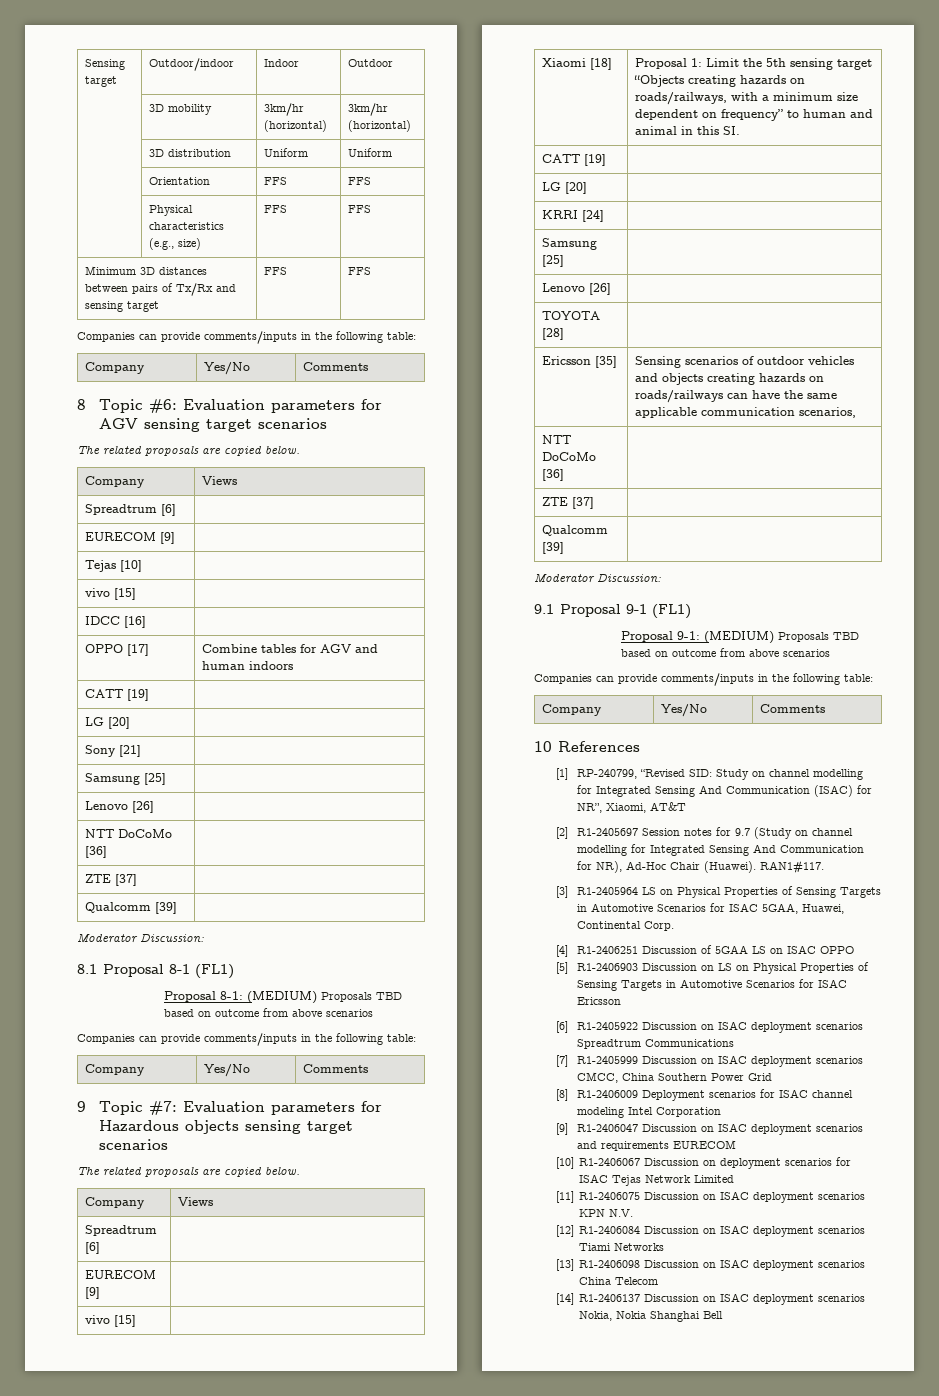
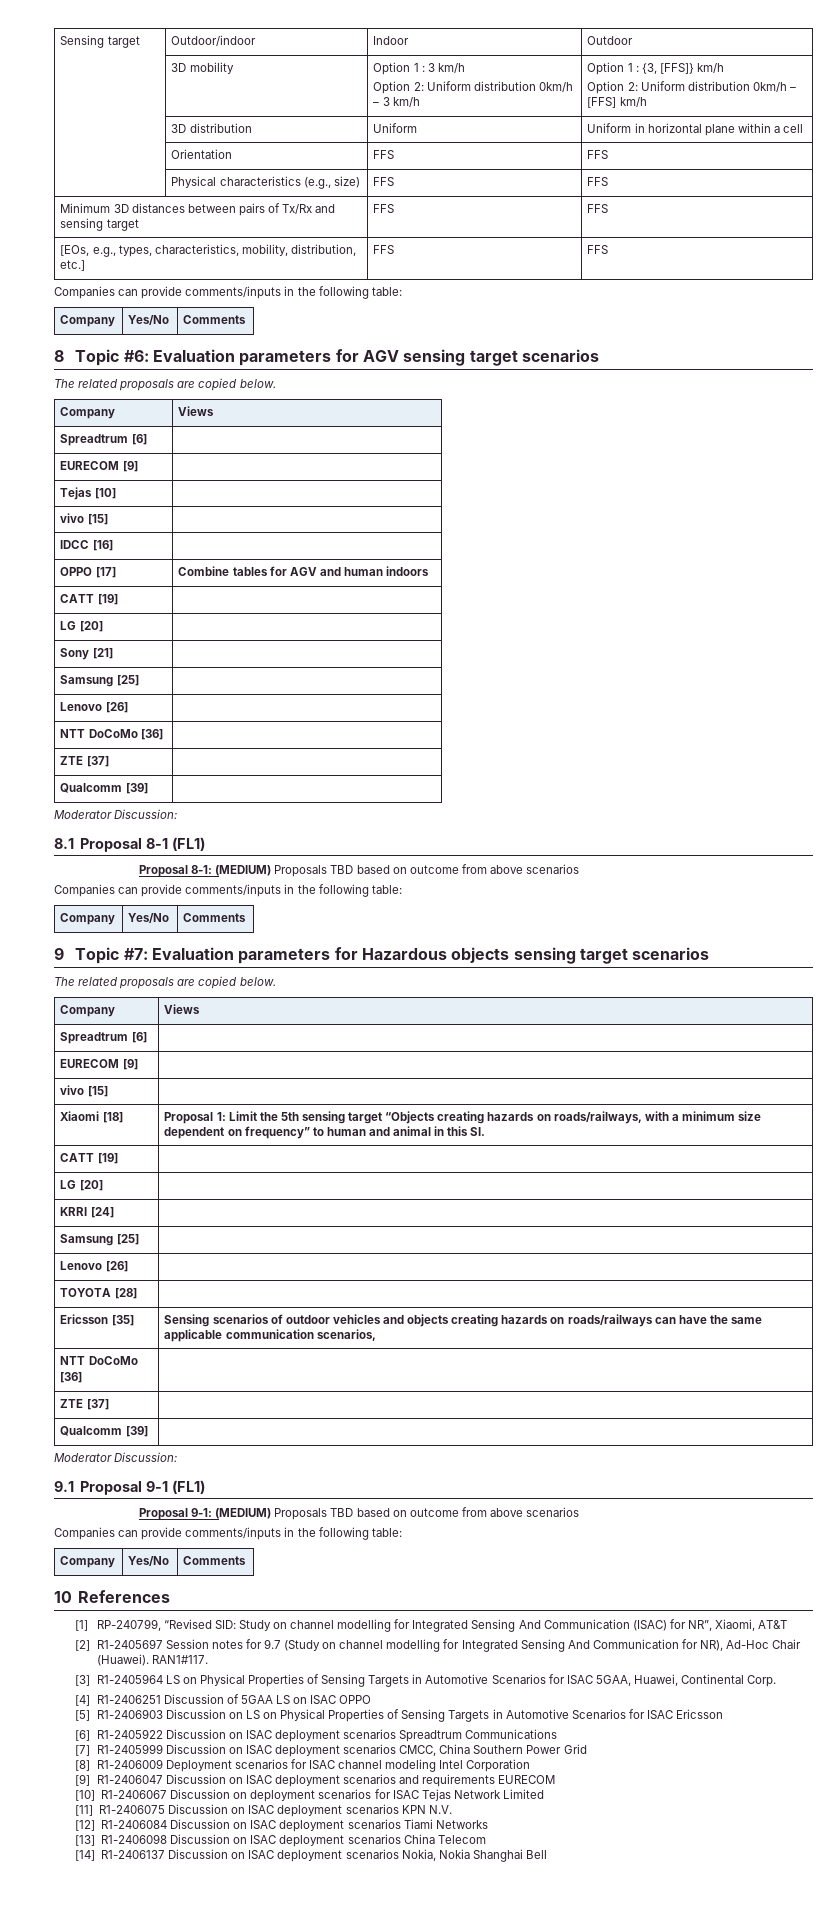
- | 3D mobility | 3km/hr (horizontal) | 3km/hr (horizontal)
- | 3D distribution | Uniform | Uniform
+ | 3D mobility | Option 1 : 3 km/h
+ Option 2: Uniform distribution 0km/h – 3 km/h | Option 1 : {3, [FFS]} km/h
+ Option 2: Uniform distribution 0km/h – [FFS] km/h
+ | 3D distribution | Uniform | Uniform in horizontal plane within a cell
+ [EOs, e.g., types, characteristics, mobility, distribution, etc.] | FFS | FFS

